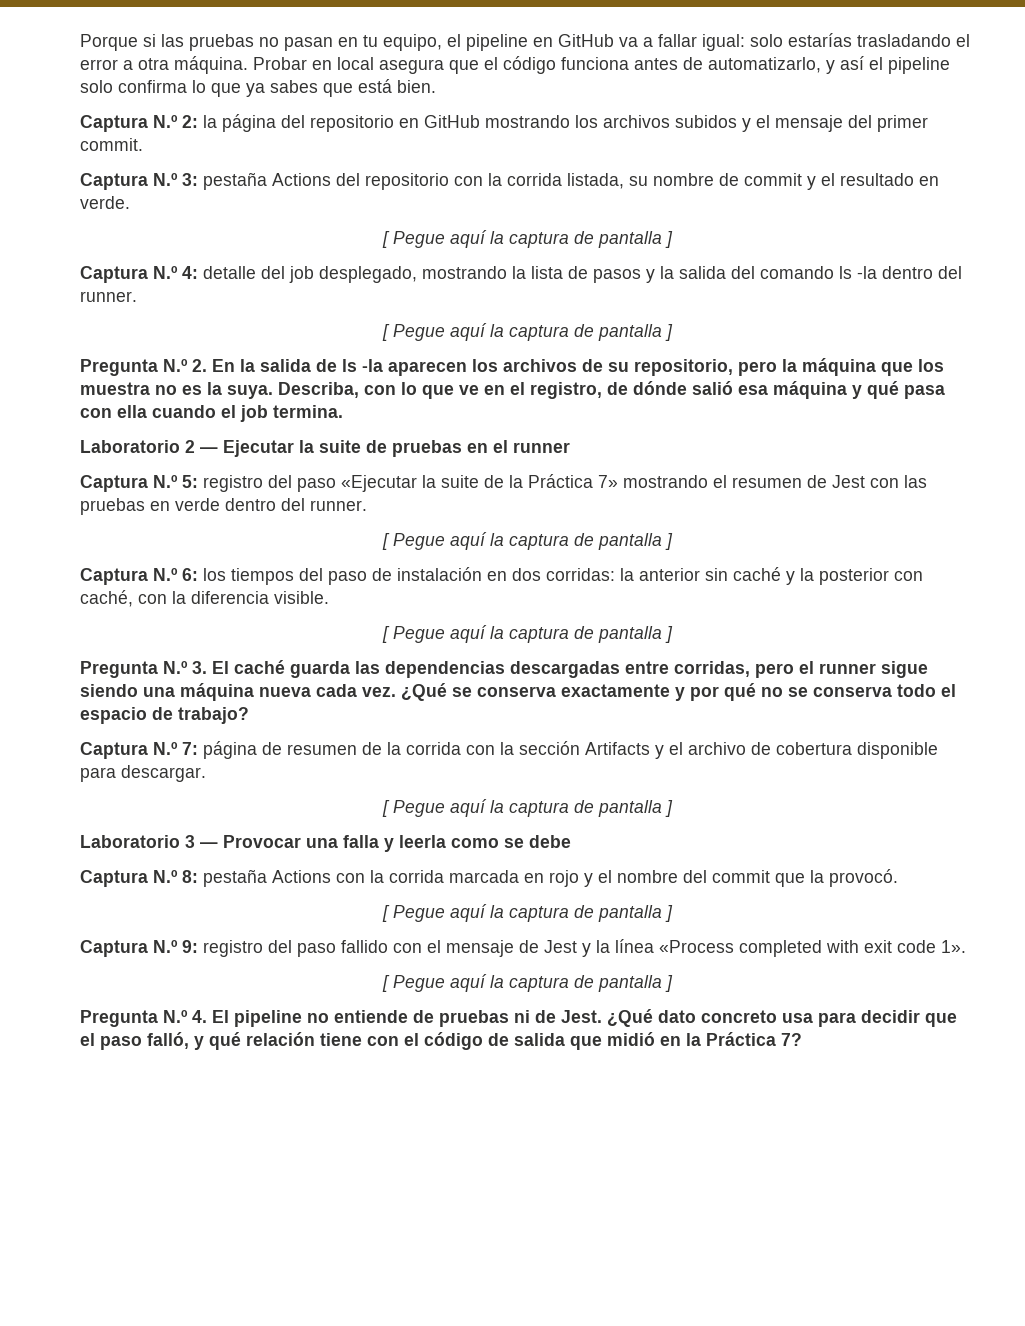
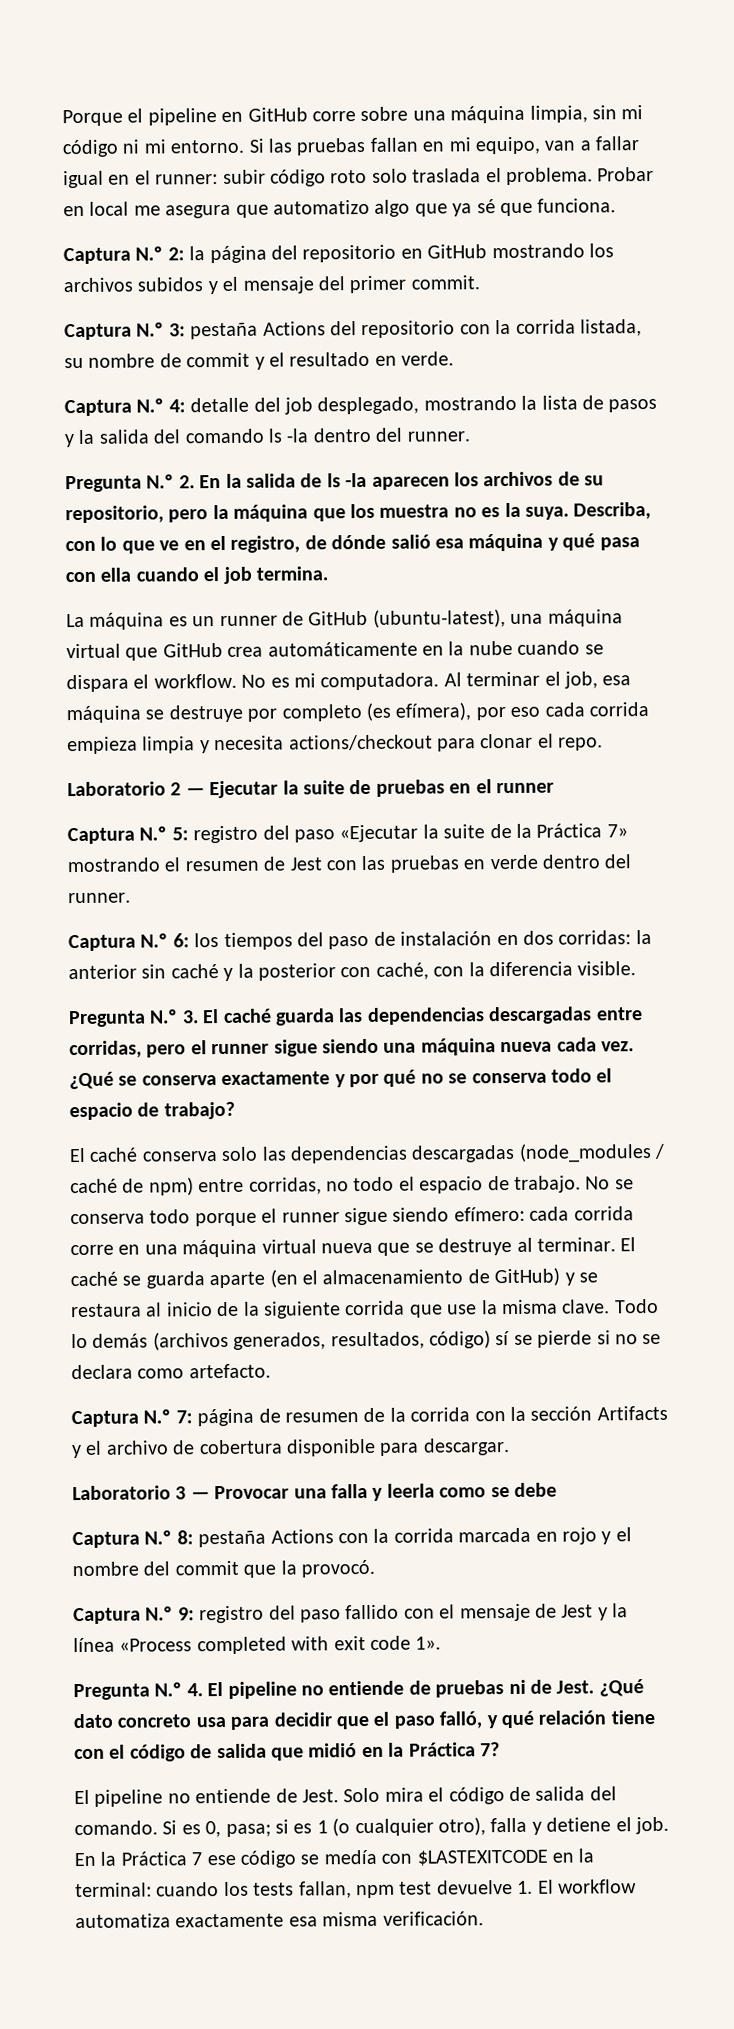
- Porque si las pruebas no pasan en tu equipo, el pipeline en GitHub va a fallar igual: solo estarías trasladando el error a otra máquina.
+ Porque el pipeline en GitHub corre sobre una máquina limpia, sin mi código ni mi entorno. Si las pruebas fallan en mi equipo, van a fallar igual en el runner: subir código roto solo traslada el problema.
- Probar en local asegura que el código funciona antes de automatizarlo, y así el pipeline solo confirma lo que ya sabes que está bien.
+ Probar en local me asegura que automatizo algo que ya sé que funciona.
  Captura N.º 3: pestaña Actions del repositorio con la corrida listada, su nombre de commit y el resultado en verde.
- [ Pegue aquí la captura de pantalla ]
  Captura N.º 4: detalle del job desplegado, mostrando la lista de pasos y la salida del comando ls -la dentro del runner.
- [ Pegue aquí la captura de pantalla ]
+ La máquina es un runner de GitHub (ubuntu-latest), una máquina virtual que GitHub crea automáticamente en la nube cuando se dispara el workflow. No es mi computadora. Al terminar el job, esa máquina se destruye por completo (es efímera), por eso cada corrida empieza limpia y necesita actions/checkout para clonar el repo.
  Captura N.º 5: registro del paso «Ejecutar la suite de la Práctica 7» mostrando el resumen de Jest con las pruebas en verde dentro del runner.
- [ Pegue aquí la captura de pantalla ]
  Captura N.º 6: los tiempos del paso de instalación en dos corridas: la anterior sin caché y la posterior con caché, con la diferencia visible.
- [ Pegue aquí la captura de pantalla ]
+ El caché conserva solo las dependencias descargadas (node_modules / caché de npm) entre corridas, no todo el espacio de trabajo. No se conserva todo porque el runner sigue siendo efímero: cada corrida corre en una máquina virtual nueva que se destruye al terminar. El caché se guarda aparte (en el almacenamiento de GitHub) y se restaura al inicio de la siguiente corrida que use la misma clave. Todo lo demás (archivos generados, resultados, código) sí se pierde si no se declara como artefacto.
  Captura N.º 7: página de resumen de la corrida con la sección Artifacts y el archivo de cobertura disponible para descargar.
- [ Pegue aquí la captura de pantalla ]
  Captura N.º 8: pestaña Actions con la corrida marcada en rojo y el nombre del commit que la provocó.
- [ Pegue aquí la captura de pantalla ]
  Captura N.º 9: registro del paso fallido con el mensaje de Jest y la línea «Process completed with exit code 1».
- [ Pegue aquí la captura de pantalla ]
+ El pipeline no entiende de Jest. Solo mira el código de salida del comando. Si es 0, pasa; si es 1 (o cualquier otro), falla y detiene el job. En la Práctica 7 ese código se medía con $LASTEXITCODE en la terminal: cuando los tests fallan, npm test devuelve 1. El workflow automatiza exactamente esa misma verificación.

